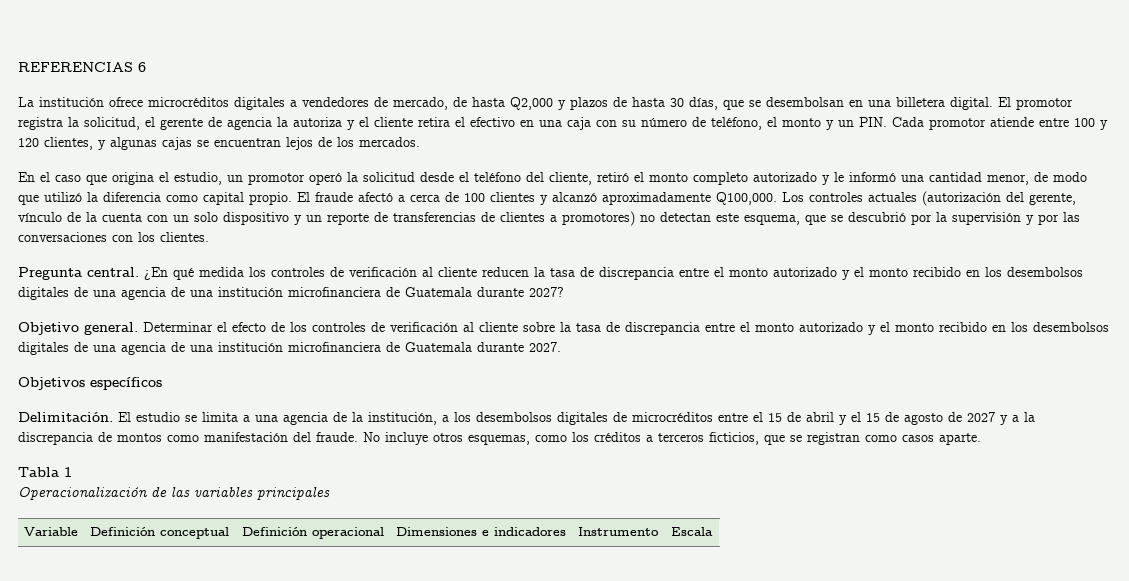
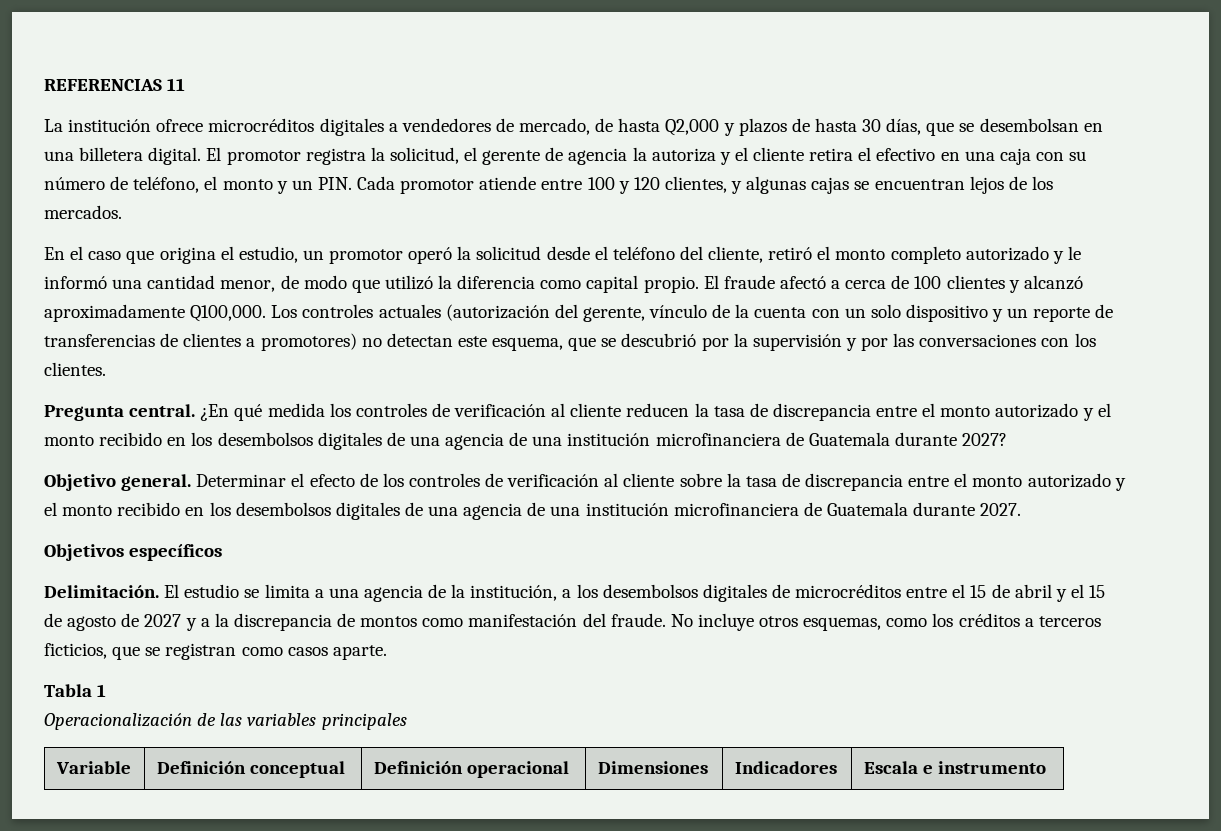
- REFERENCIAS 6
+ REFERENCIAS 11
- Variable | Definición conceptual | Definición operacional | Dimensiones e indicadores | Instrumento | Escala
+ Variable | Definición conceptual | Definición operacional | Dimensiones | Indicadores | Escala e instrumento

